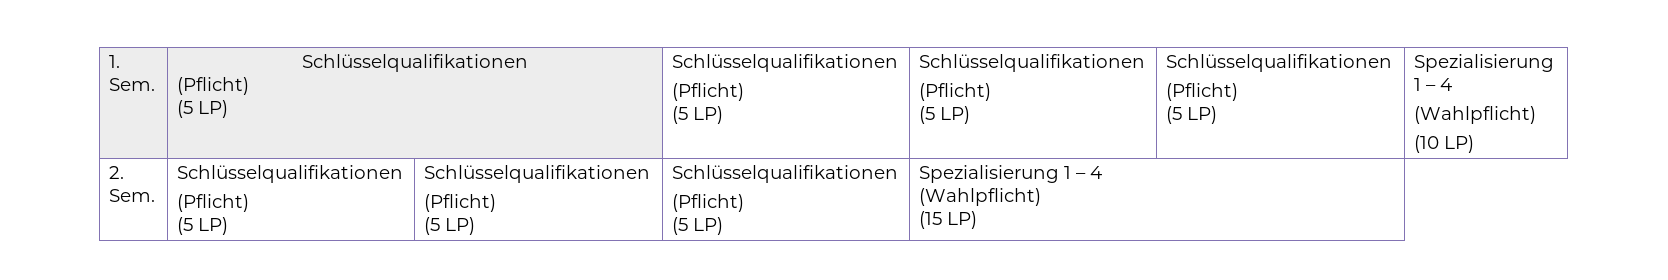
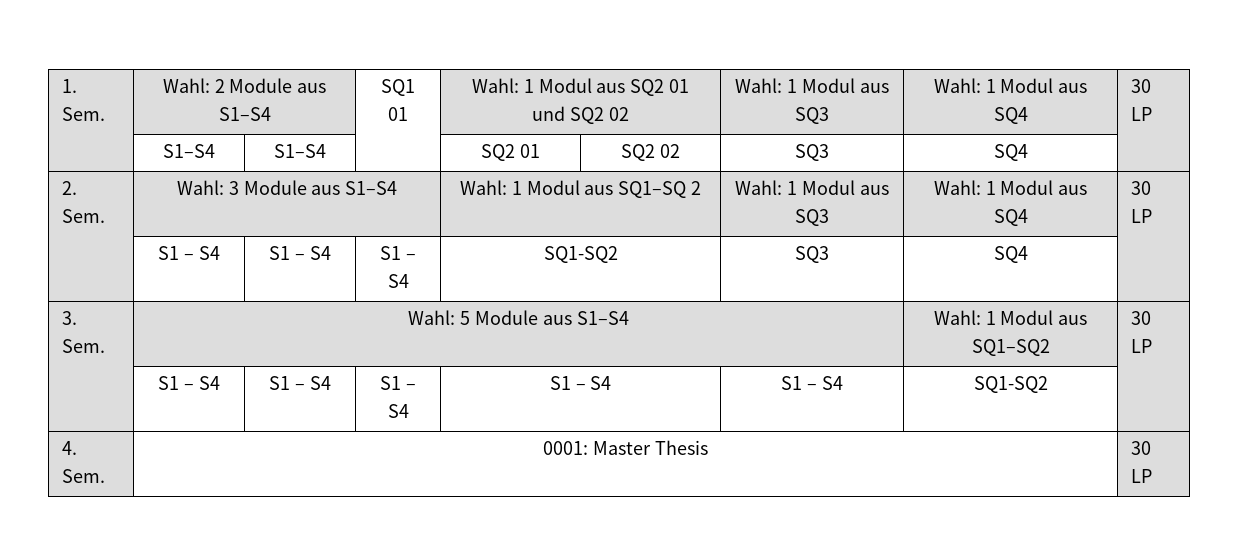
- 1. Sem. | Schlüsselqualifikationen
- (Pflicht)
- (5 LP) | Schlüsselqualifikationen
- (Pflicht)
- (5 LP) | Schlüsselqualifikationen
- (Pflicht)
- (5 LP) | Schlüsselqualifikationen
- (Pflicht)
- (5 LP) | Spezialisierung 1 – 4
- (Wahlpflicht)
- (10 LP)
- 2. Sem. | Schlüsselqualifikationen
- (Pflicht)
- (5 LP) | Schlüsselqualifikationen
- (Pflicht)
- (5 LP) | Schlüsselqualifikationen
- (Pflicht)
- (5 LP) | Spezialisierung 1 – 4
- (Wahlpflicht)
- (15 LP)
+ 1. Sem. | Wahl: 2 Module aus S1–S4 | SQ1 01 | Wahl: 1 Modul aus SQ2 01 und SQ2 02 | Wahl: 1 Modul aus SQ3 | Wahl: 1 Modul aus SQ4 | 30 LP
+ | S1–S4 | S1–S4 | | SQ2 01 | SQ2 02 | SQ3 | SQ4 |
+ 2. Sem. | Wahl: 3 Module aus S1–S4 | Wahl: 1 Modul aus SQ1–SQ 2 | Wahl: 1 Modul aus SQ3 | Wahl: 1 Modul aus SQ4 | 30 LP
+ | S1 – S4 | S1 – S4 | S1 – S4 | SQ1-SQ2 | SQ3 | SQ4 |
+ 3. Sem. | Wahl: 5 Module aus S1–S4 | Wahl: 1 Modul aus SQ1–SQ2 | 30 LP
+ | S1 – S4 | S1 – S4 | S1 – S4 | S1 – S4 | S1 – S4 | SQ1-SQ2 |
+ 4. Sem. | 0001: Master Thesis | 30 LP

